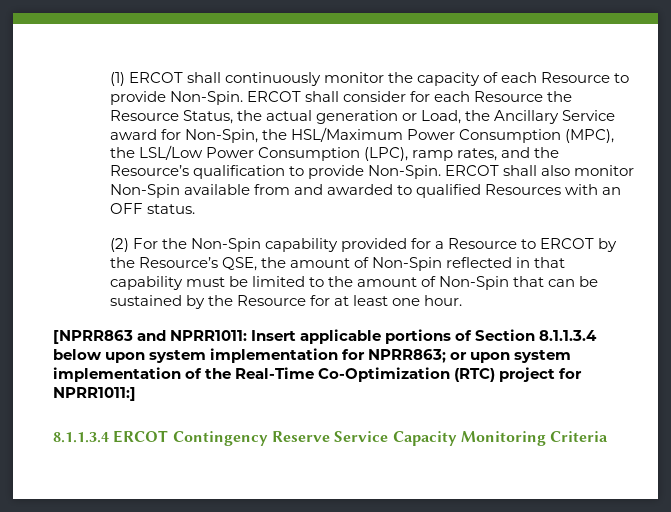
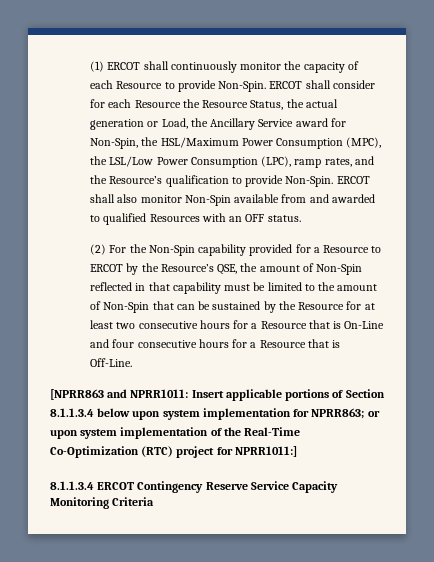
- (2) For the Non-Spin capability provided for a Resource to ERCOT by the Resource’s QSE, the amount of Non-Spin reflected in that capability must be limited to the amount of Non-Spin that can be sustained by the Resource for at least one hour.
+ (2) For the Non-Spin capability provided for a Resource to ERCOT by the Resource’s QSE, the amount of Non-Spin reflected in that capability must be limited to the amount of Non-Spin that can be sustained by the Resource for at least two consecutive hours for a Resource that is On-Line and four consecutive hours for a Resource that is Off-Line.

